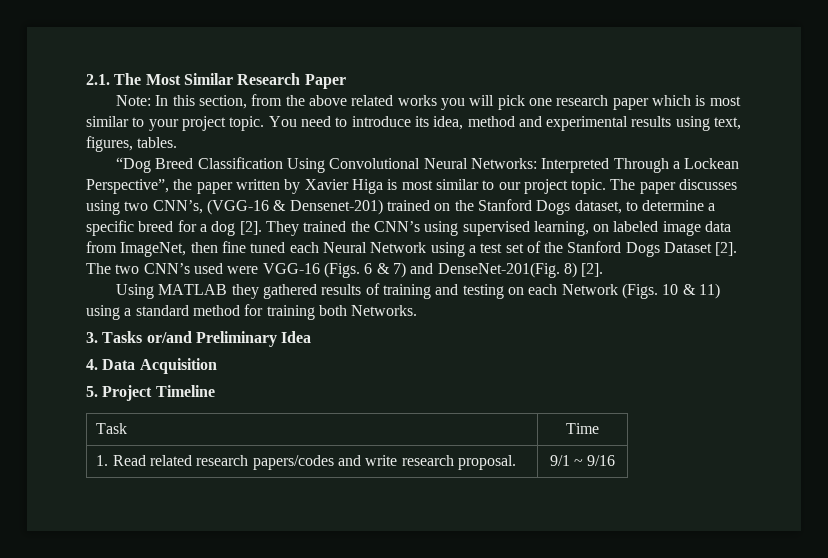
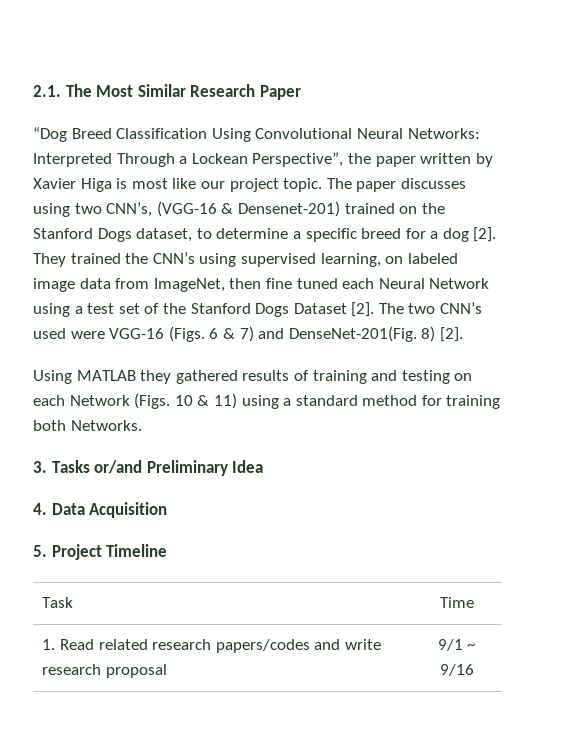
- Note: In this section, from the above related works you will pick one research paper which is most similar to your project topic. You need to introduce its idea, method and experimental results using text, figures, tables.
- “Dog Breed Classification Using Convolutional Neural Networks: Interpreted Through a Lockean Perspective”, the paper written by Xavier Higa is most similar to our project topic.
+ “Dog Breed Classification Using Convolutional Neural Networks: Interpreted Through a Lockean Perspective”, the paper written by Xavier Higa is most like our project topic.
- 1. Read related research papers/codes and write research proposal. | 9/1 ~ 9/16
+ 1. Read related research papers/codes and write research proposal | 9/1 ~ 9/16

